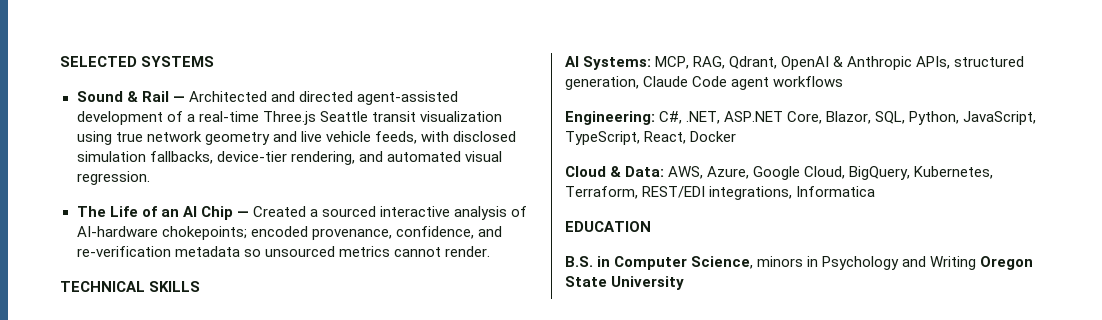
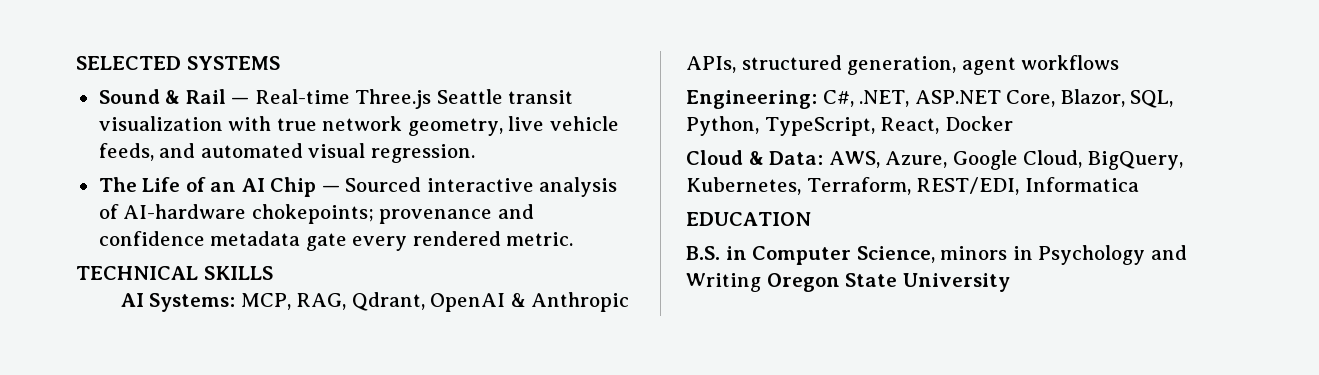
- Sound & Rail — Architected and directed agent-assisted development of a real-time Three.js Seattle transit visualization using true network geometry and live vehicle feeds, with disclosed simulation fallbacks, device-tier rendering, and automated visual regression.
+ Sound & Rail — Real-time Three.js Seattle transit visualization with true network geometry, live vehicle feeds, and automated visual regression.
- The Life of an AI Chip — Created a sourced interactive analysis of AI-hardware chokepoints; encoded provenance, confidence, and re-verification metadata so unsourced metrics cannot render.
+ The Life of an AI Chip — Sourced interactive analysis of AI-hardware chokepoints; provenance and confidence metadata gate every rendered metric.
- AI Systems: MCP, RAG, Qdrant, OpenAI & Anthropic APIs, structured generation, Claude Code agent workflows
+ AI Systems: MCP, RAG, Qdrant, OpenAI & Anthropic APIs, structured generation, agent workflows
- Engineering: C#, .NET, ASP.NET Core, Blazor, SQL, Python, JavaScript, TypeScript, React, Docker
+ Engineering: C#, .NET, ASP.NET Core, Blazor, SQL, Python, TypeScript, React, Docker
- Cloud & Data: AWS, Azure, Google Cloud, BigQuery, Kubernetes, Terraform, REST/EDI integrations, Informatica
+ Cloud & Data: AWS, Azure, Google Cloud, BigQuery, Kubernetes, Terraform, REST/EDI, Informatica

